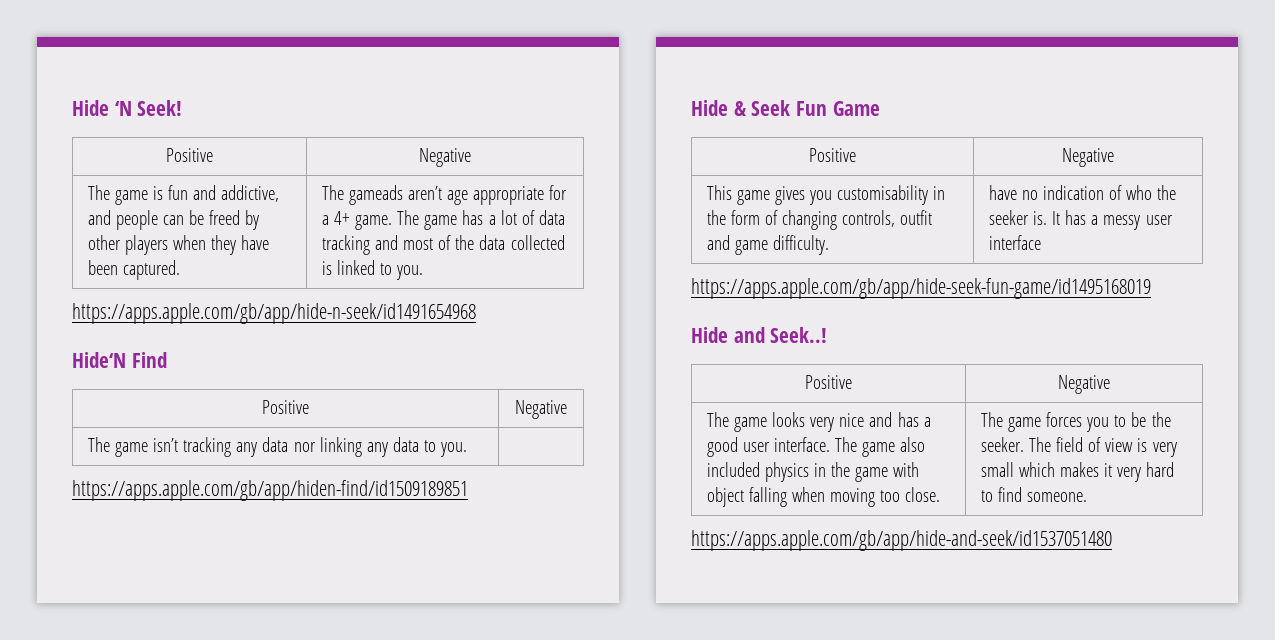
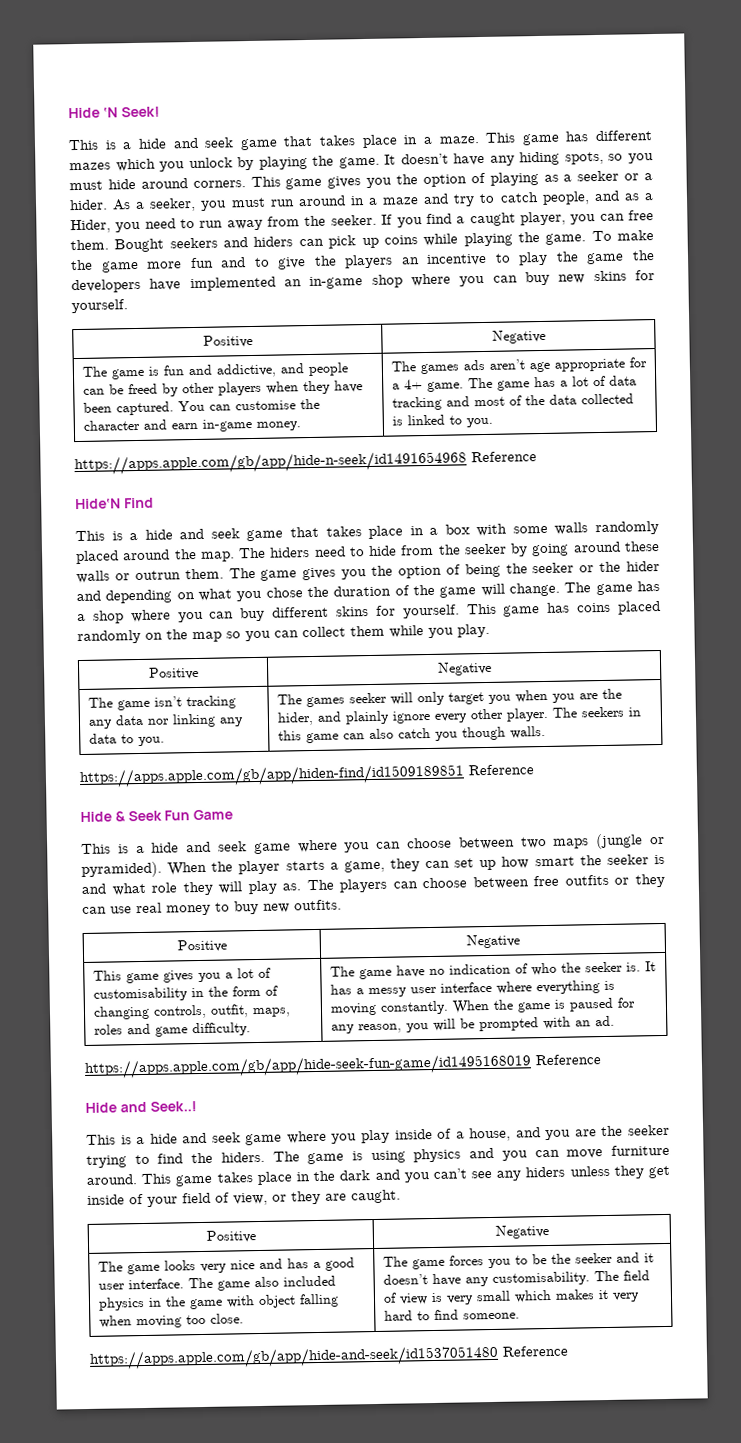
+ This is a hide and seek game that takes place in a maze. This game has different mazes which you unlock by playing the game. It doesn’t have any hiding spots, so you must hide around corners. This game gives you the option of playing as a seeker or a hider. As a seeker, you must run around in a maze and try to catch people, and as a Hider, you need to run away from the seeker. If you find a caught player, you can free them. Bought seekers and hiders can pick up coins while playing the game. To make the game more fun and to give the players an incentive to play the game the developers have implemented an in-game shop where you can buy new skins for yourself.
- The game is fun and addictive, and people can be freed by other players when they have been captured. | The gameads aren’t age appropriate for a 4+ game.
+ The game is fun and addictive, and people can be freed by other players when they have been captured. You can customise the character and earn in-game money. | The games ads aren’t age appropriate for a 4+ game.
- https://apps.apple.com/gb/app/hide-n-seek/id1491654968
+ https://apps.apple.com/gb/app/hide-n-seek/id1491654968 Reference
+ This is a hide and seek game that takes place in a box with some walls randomly placed around the map. The hiders need to hide from the seeker by going around these walls or outrun them. The game gives you the option of being the seeker or the hider and depending on what you chose the duration of the game will change. The game has a shop where you can buy different skins for yourself. This game has coins placed randomly on the map so you can collect them while you play.
+ The games seeker will only target you when you are the hider, and plainly ignore every other player. The seekers in this game can also catch you though walls.
- https://apps.apple.com/gb/app/hiden-find/id1509189851
+ https://apps.apple.com/gb/app/hiden-find/id1509189851 Reference
+ This is a hide and seek game where you can choose between two maps (jungle or pyramided). When the player starts a game, they can set up how smart the seeker is and what role they will play as. The players can choose between free outfits or they can use real money to buy new outfits.
- This game gives you customisability in the form of changing controls, outfit and game difficulty.
+ This game gives you a lot of customisability in the form of changing controls, outfit, maps, roles and game difficulty.
- have no indication of who the seeker is.
+ The game have no indication of who the seeker is.
- It has a messy user interface
+ It has a messy user interface where everything is moving constantly. When the game is paused for any reason, you will be prompted with an ad.
- https://apps.apple.com/gb/app/hide-seek-fun-game/id1495168019
+ https://apps.apple.com/gb/app/hide-seek-fun-game/id1495168019 Reference
+ This is a hide and seek game where you play inside of a house, and you are the seeker trying to find the hiders. The game is using physics and you can move furniture around. This game takes place in the dark and you can’t see any hiders unless they get inside of your field of view, or they are caught.
- The game forces you to be the seeker.
+ The game forces you to be the seeker and it doesn’t have any customisability.
- https://apps.apple.com/gb/app/hide-and-seek/id1537051480
+ https://apps.apple.com/gb/app/hide-and-seek/id1537051480 Reference

